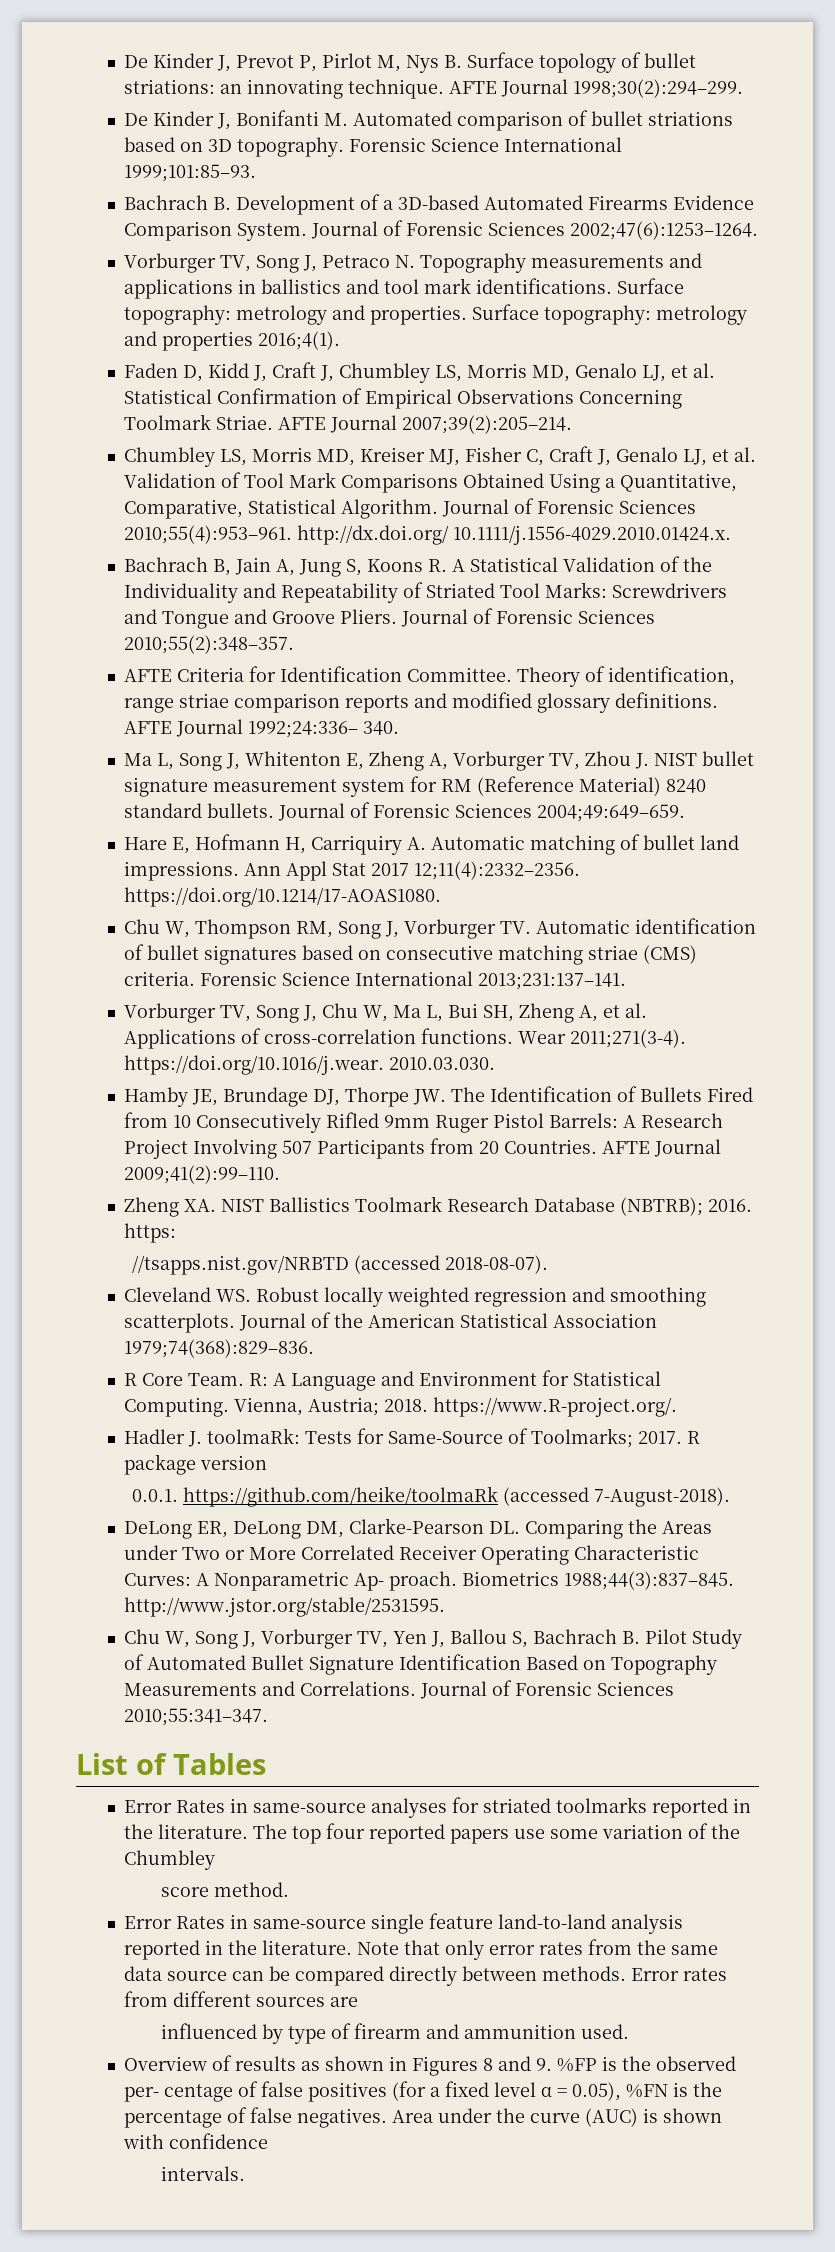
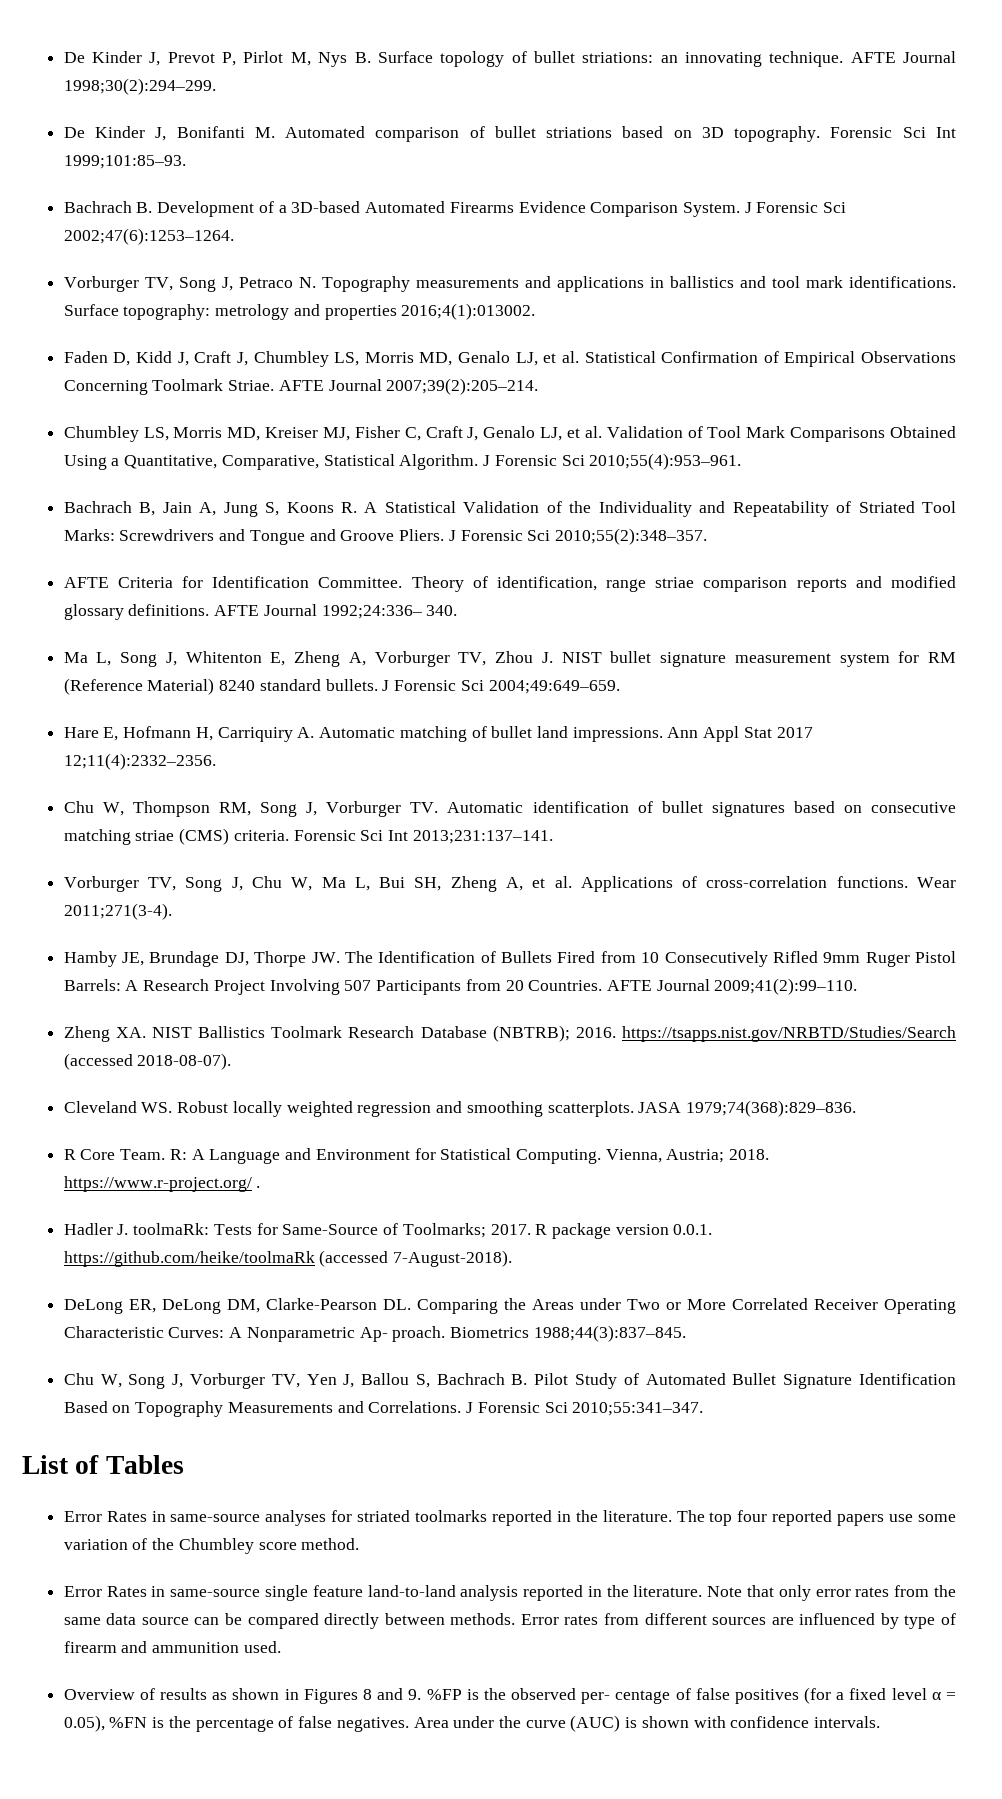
- Forensic Science International 1999;101:85–93.
+ Forensic Sci Int 1999;101:85–93.
- Journal of Forensic Sciences 2002;47(6):1253–1264.
+ J Forensic Sci 2002;47(6):1253–1264.
- Surface topography: metrology and properties. Surface topography: metrology and properties 2016;4(1).
+ Surface topography: metrology and properties 2016;4(1):013002.
- Journal of Forensic Sciences 2010;55(4):953–961. http://dx.doi.org/ 10.1111/j.1556-4029.2010.01424.x.
+ J Forensic Sci 2010;55(4):953–961.
- Journal of Forensic Sciences 2010;55(2):348–357.
+ J Forensic Sci 2010;55(2):348–357.
- Journal of Forensic Sciences 2004;49:649–659.
+ J Forensic Sci 2004;49:649–659.
- Ann Appl Stat 2017 12;11(4):2332–2356. https://doi.org/10.1214/17-AOAS1080.
+ Ann Appl Stat 2017 12;11(4):2332–2356.
- Forensic Science International 2013;231:137–141.
+ Forensic Sci Int 2013;231:137–141.
- Wear 2011;271(3-4). https://doi.org/10.1016/j.wear. 2010.03.030.
+ Wear 2011;271(3-4).
- Zheng XA. NIST Ballistics Toolmark Research Database (NBTRB); 2016. https:
- //tsapps.nist.gov/NRBTD (accessed 2018-08-07).
+ Zheng XA. NIST Ballistics Toolmark Research Database (NBTRB); 2016. https://tsapps.nist.gov/NRBTD/Studies/Search (accessed 2018-08-07).
- Journal of the American Statistical Association 1979;74(368):829–836.
+ JASA 1979;74(368):829–836.
- Vienna, Austria; 2018. https://www.R-project.org/.
+ Vienna, Austria; 2018. https://www.r-project.org/ .
- R package version
- 0.0.1. https://github.com/heike/toolmaRk (accessed 7-August-2018).
+ R package version 0.0.1. https://github.com/heike/toolmaRk (accessed 7-August-2018).
- Biometrics 1988;44(3):837–845. http://www.jstor.org/stable/2531595.
+ Biometrics 1988;44(3):837–845.
- Journal of Forensic Sciences 2010;55:341–347.
+ J Forensic Sci 2010;55:341–347.
- The top four reported papers use some variation of the Chumbley
- score method.
+ The top four reported papers use some variation of the Chumbley score method.
- Error rates from different sources are
- influenced by type of firearm and ammunition used.
+ Error rates from different sources are influenced by type of firearm and ammunition used.
- Area under the curve (AUC) is shown with confidence
- intervals.
+ Area under the curve (AUC) is shown with confidence intervals.

